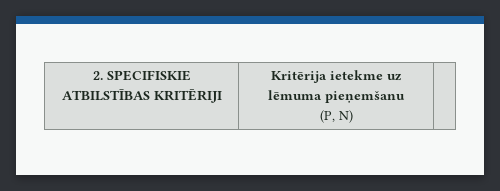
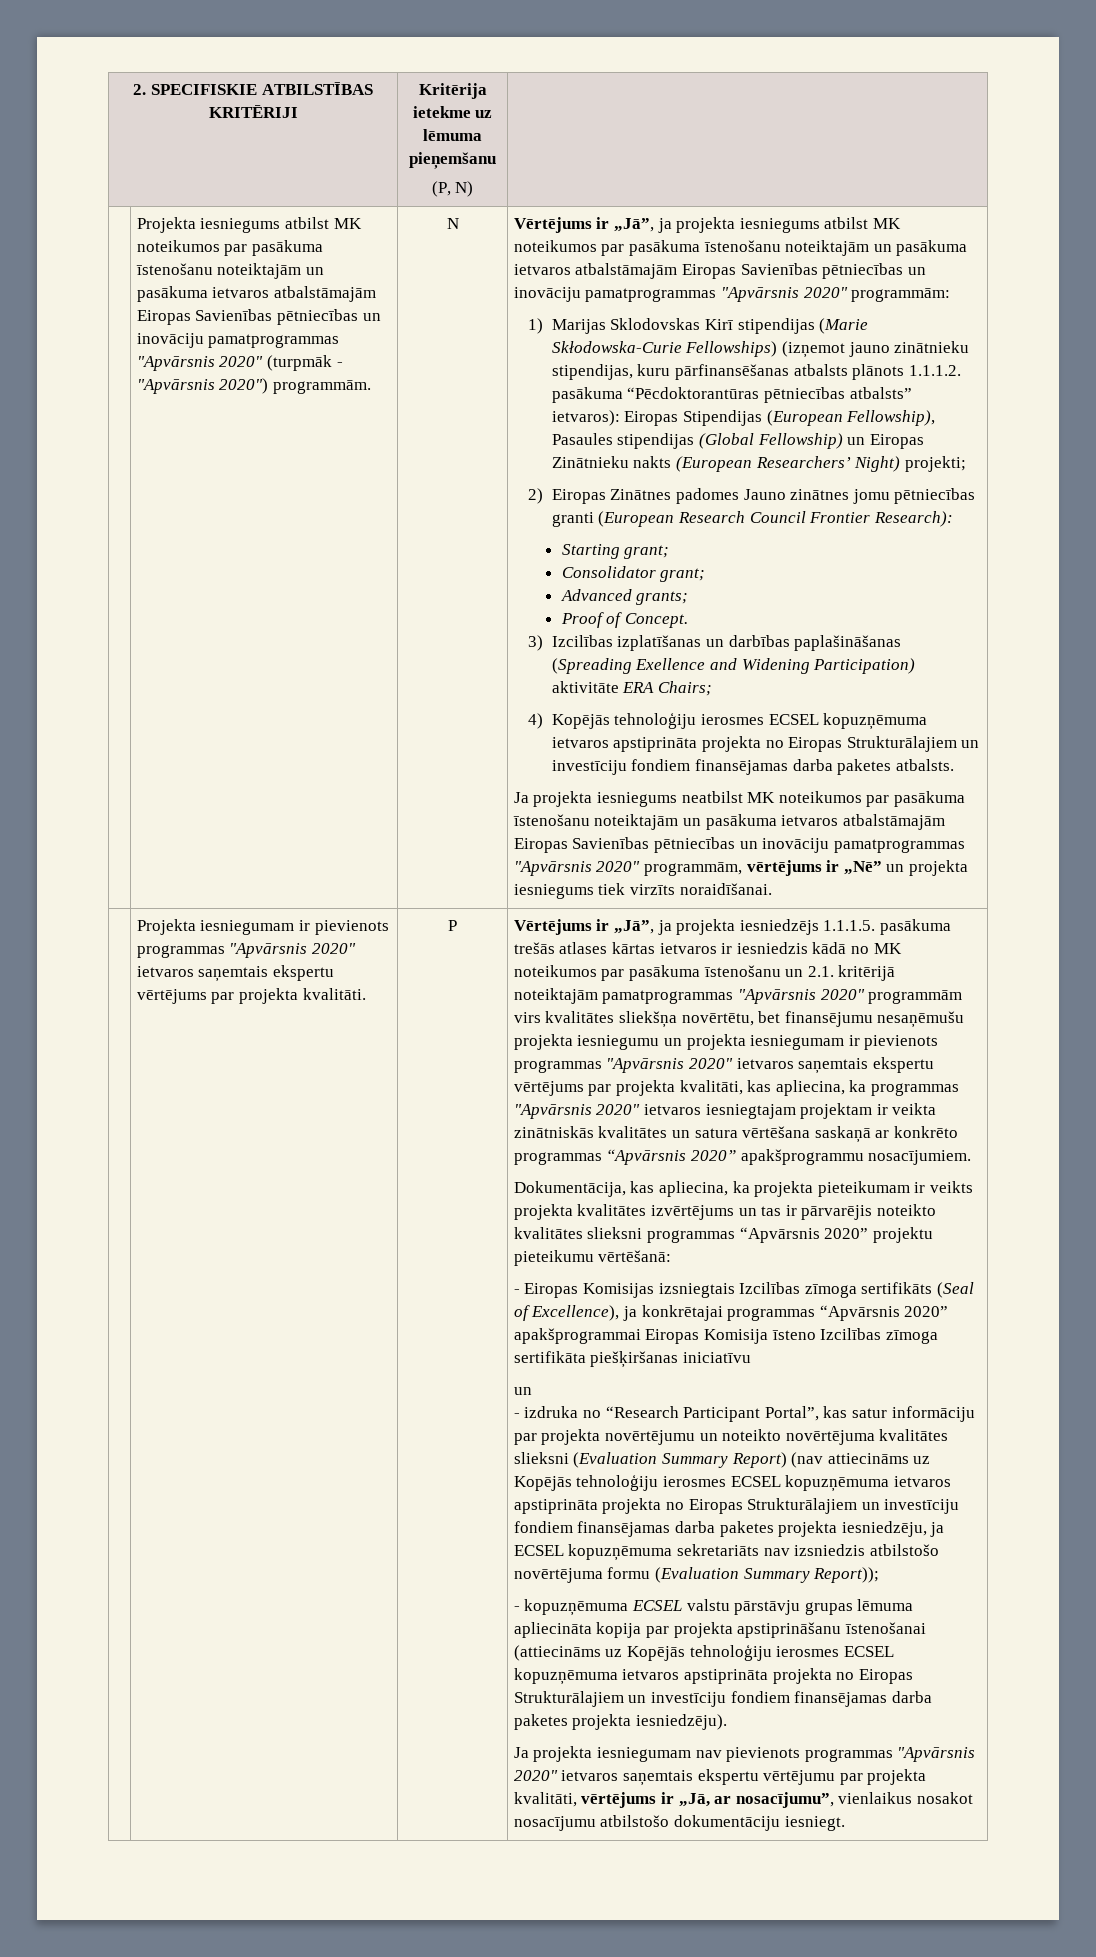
+ Projekta iesniegums atbilst MK noteikumos par pasākuma īstenošanu noteiktajām un pasākuma ietvaros atbalstāmajām Eiropas Savienības pētniecības un inovāciju pamatprogrammas "Apvārsnis 2020" (turpmāk - "Apvārsnis 2020") programmām. | N | Vērtējums ir „Jā”, ja projekta iesniegums atbilst MK noteikumos par pasākuma īstenošanu noteiktajām un pasākuma ietvaros atbalstāmajām Eiropas Savienības pētniecības un inovāciju pamatprogrammas "Apvārsnis 2020" programmām:
+ 1) Marijas Sklodovskas Kirī stipendijas (Marie Skłodowska-Curie Fellowships) (izņemot jauno zinātnieku stipendijas, kuru pārfinansēšanas atbalsts plānots 1.1.1.2. pasākuma “Pēcdoktorantūras pētniecības atbalsts” ietvaros): Eiropas Stipendijas (European Fellowship), Pasaules stipendijas (Global Fellowship) un Eiropas Zinātnieku nakts (European Researchers’ Night) projekti;
+ 2) Eiropas Zinātnes padomes Jauno zinātnes jomu pētniecības granti (European Research Council Frontier Research):
+ Starting grant;
+ Consolidator grant;
+ Advanced grants;
+ Proof of Concept.
+ 3) Izcilības izplatīšanas un darbības paplašināšanas (Spreading Exellence and Widening Participation) aktivitāte ERA Chairs;
+ 4) Kopējās tehnoloģiju ierosmes ECSEL kopuzņēmuma ietvaros apstiprināta projekta no Eiropas Strukturālajiem un investīciju fondiem finansējamas darba paketes atbalsts.
+ Ja projekta iesniegums neatbilst MK noteikumos par pasākuma īstenošanu noteiktajām un pasākuma ietvaros atbalstāmajām Eiropas Savienības pētniecības un inovāciju pamatprogrammas "Apvārsnis 2020" programmām, vērtējums ir „Nē” un projekta iesniegums tiek virzīts noraidīšanai.
+ | Projekta iesniegumam ir pievienots programmas "Apvārsnis 2020" ietvaros saņemtais ekspertu vērtējums par projekta kvalitāti. | P | Vērtējums ir „Jā”, ja projekta iesniedzējs 1.1.1.5. pasākuma trešās atlases kārtas ietvaros ir iesniedzis kādā no MK noteikumos par pasākuma īstenošanu un 2.1. kritērijā noteiktajām pamatprogrammas "Apvārsnis 2020" programmām virs kvalitātes sliekšņa novērtētu, bet finansējumu nesaņēmušu projekta iesniegumu un projekta iesniegumam ir pievienots programmas "Apvārsnis 2020" ietvaros saņemtais ekspertu vērtējums par projekta kvalitāti, kas apliecina, ka programmas "Apvārsnis 2020" ietvaros iesniegtajam projektam ir veikta zinātniskās kvalitātes un satura vērtēšana saskaņā ar konkrēto programmas “Apvārsnis 2020” apakšprogrammu nosacījumiem.
+ Dokumentācija, kas apliecina, ka projekta pieteikumam ir veikts projekta kvalitātes izvērtējums un tas ir pārvarējis noteikto kvalitātes slieksni programmas “Apvārsnis 2020” projektu pieteikumu vērtēšanā:
+ - Eiropas Komisijas izsniegtais Izcilības zīmoga sertifikāts (Seal of Excellence), ja konkrētajai programmas “Apvārsnis 2020” apakšprogrammai Eiropas Komisija īsteno Izcilības zīmoga sertifikāta piešķiršanas iniciatīvu
+ un
+ - izdruka no “Research Participant Portal”, kas satur informāciju par projekta novērtējumu un noteikto novērtējuma kvalitātes slieksni (Evaluation Summary Report) (nav attiecināms uz Kopējās tehnoloģiju ierosmes ECSEL kopuzņēmuma ietvaros apstiprināta projekta no Eiropas Strukturālajiem un investīciju fondiem finansējamas darba paketes projekta iesniedzēju, ja ECSEL kopuzņēmuma sekretariāts nav izsniedzis atbilstošo novērtējuma formu (Evaluation Summary Report));
+ - kopuzņēmuma ECSEL valstu pārstāvju grupas lēmuma apliecināta kopija par projekta apstiprināšanu īstenošanai (attiecināms uz Kopējās tehnoloģiju ierosmes ECSEL kopuzņēmuma ietvaros apstiprināta projekta no Eiropas Strukturālajiem un investīciju fondiem finansējamas darba paketes projekta iesniedzēju).
+ Ja projekta iesniegumam nav pievienots programmas "Apvārsnis 2020" ietvaros saņemtais ekspertu vērtējumu par projekta kvalitāti, vērtējums ir „Jā, ar nosacījumu”, vienlaikus nosakot nosacījumu atbilstošo dokumentāciju iesniegt.

